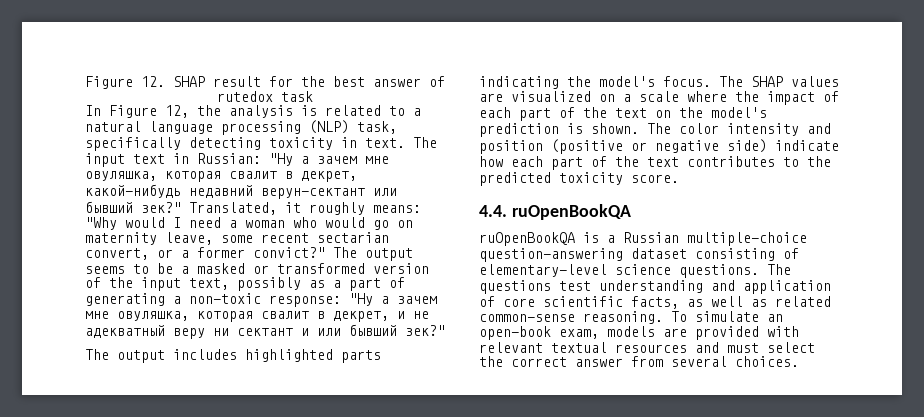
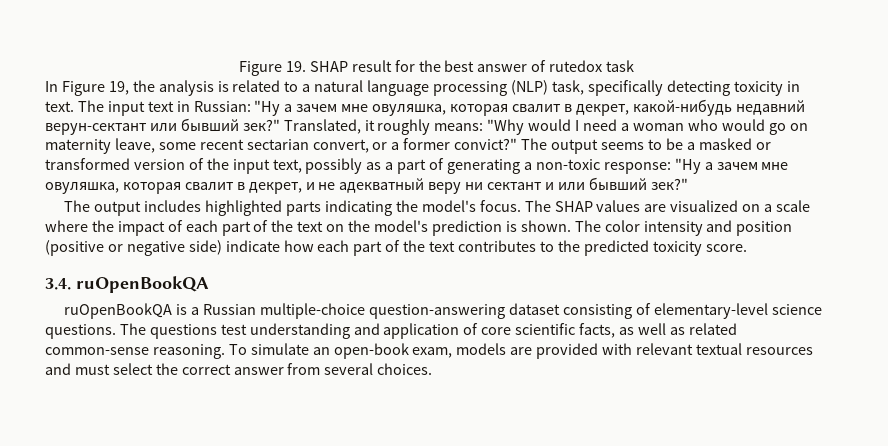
- Figure 12. SHAP result for the best answer of rutedox task
+ Figure 19. SHAP result for the best answer of rutedox task
- In Figure 12, the analysis is related to a natural language processing (NLP) task, specifically detecting toxicity in text.
+ In Figure 19, the analysis is related to a natural language processing (NLP) task, specifically detecting toxicity in text.
- 4.4. ruOpenBookQA
+ 3.4. ruOpenBookQA

